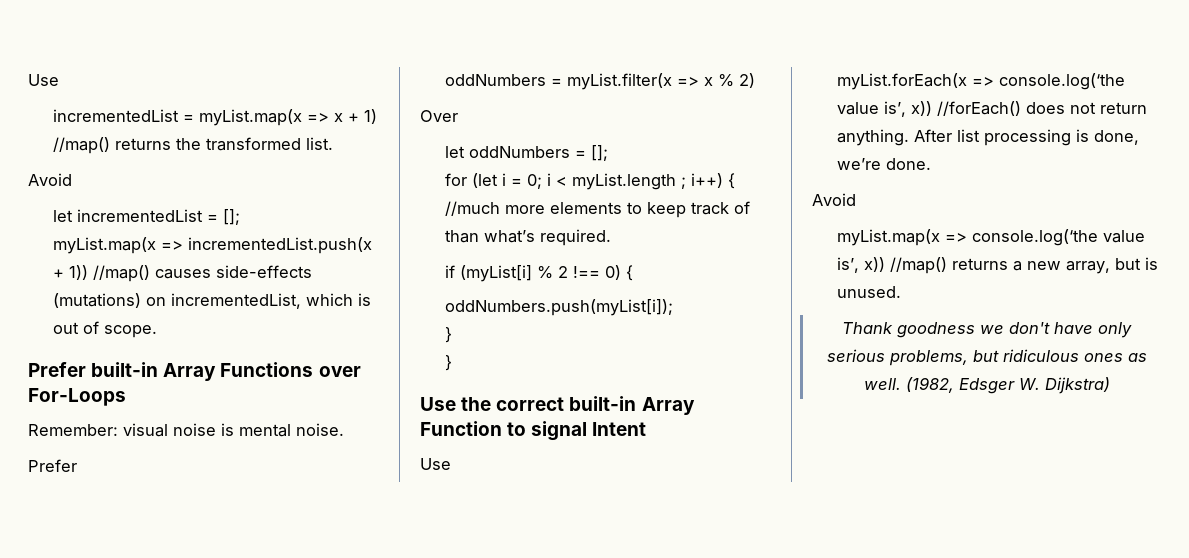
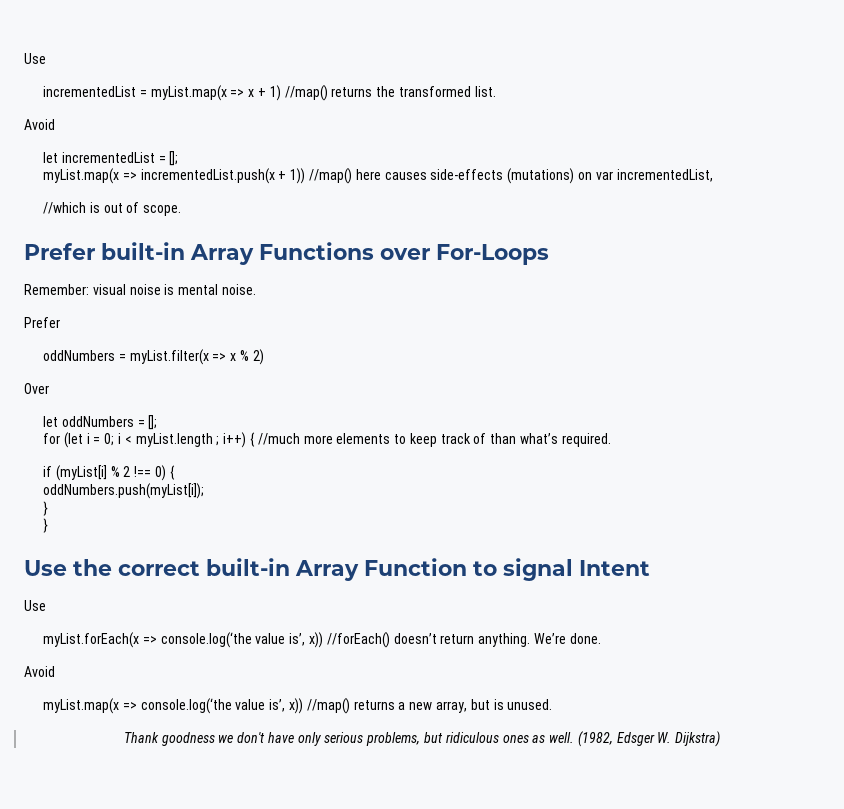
- myList.map(x => incrementedList.push(x + 1)) //map() causes side-effects (mutations) on incrementedList, which is out of scope.
+ myList.map(x => incrementedList.push(x + 1)) //map() here causes side-effects (mutations) on var incrementedList,
+ //which is out of scope.
- myList.forEach(x => console.log(‘the value is’, x)) //forEach() does not return anything. After list processing is done, we’re done.
+ myList.forEach(x => console.log(‘the value is’, x)) //forEach() doesn’t return anything. We’re done.

